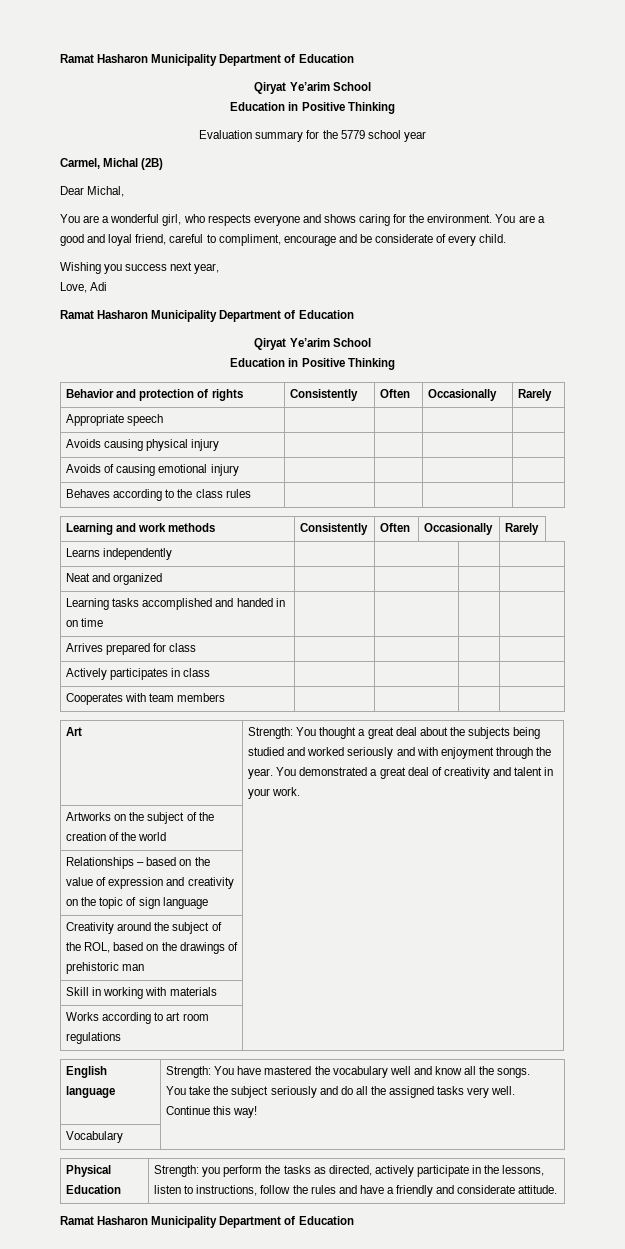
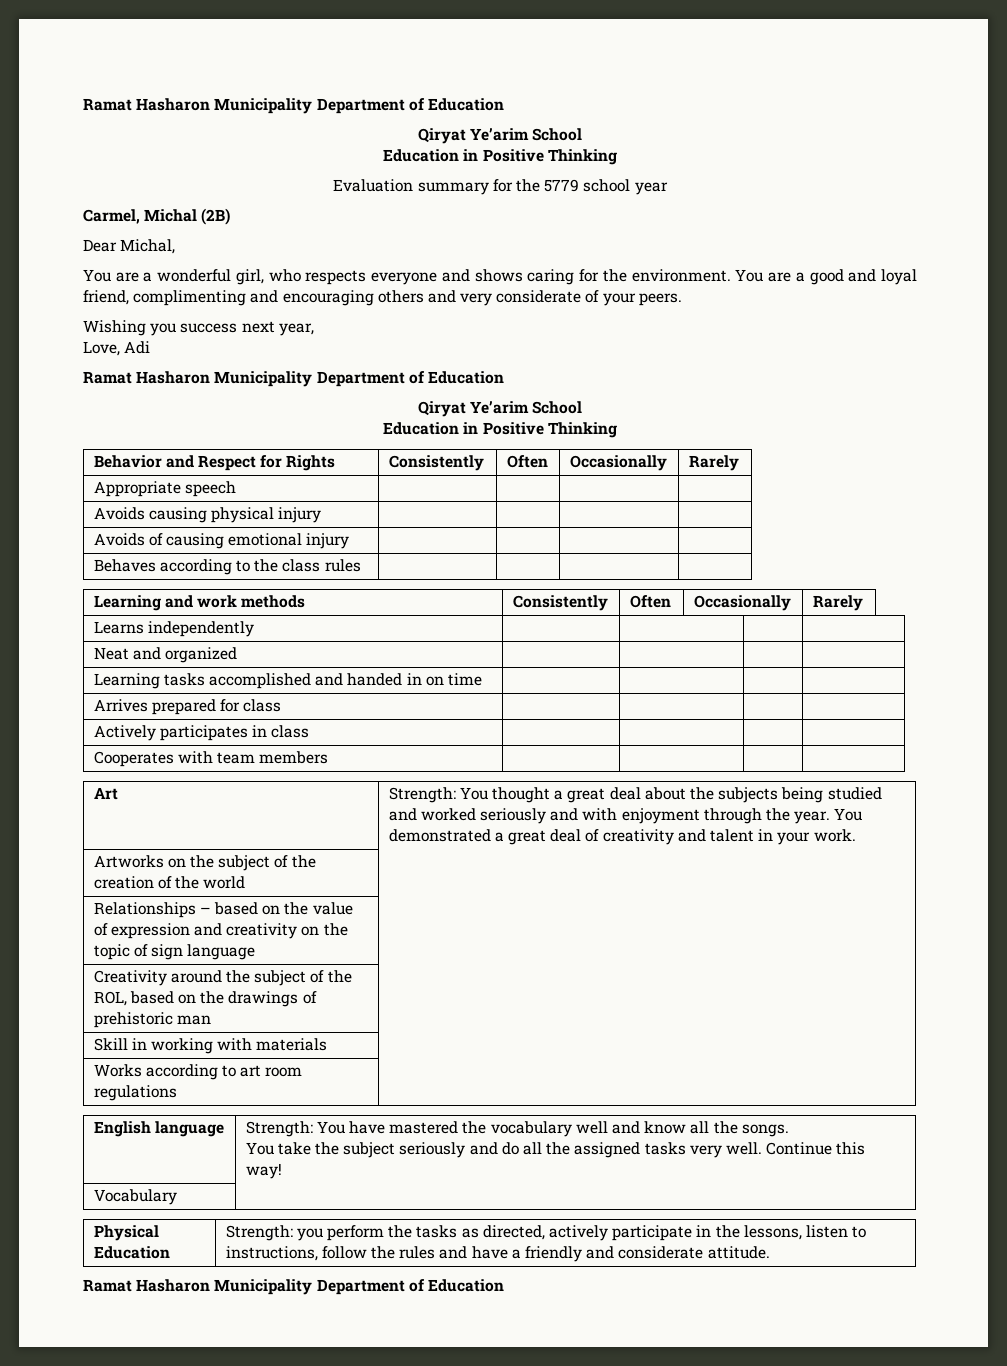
- You are a good and loyal friend, careful to compliment, encourage and be considerate of every child.
+ You are a good and loyal friend, complimenting and encouraging others and very considerate of your peers.
- Behavior and protection of rights | Consistently | Often | Occasionally | Rarely
+ Behavior and Respect for Rights | Consistently | Often | Occasionally | Rarely

